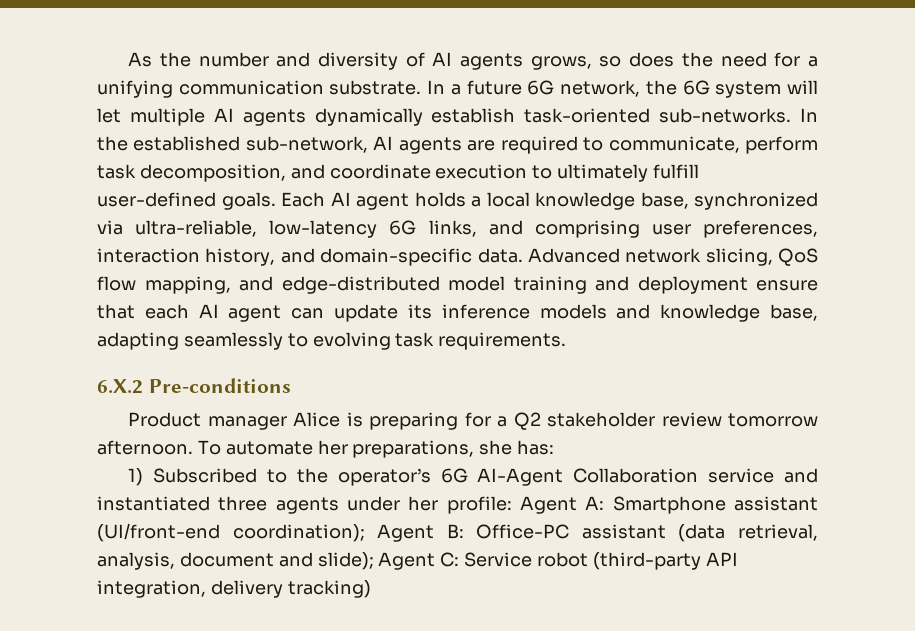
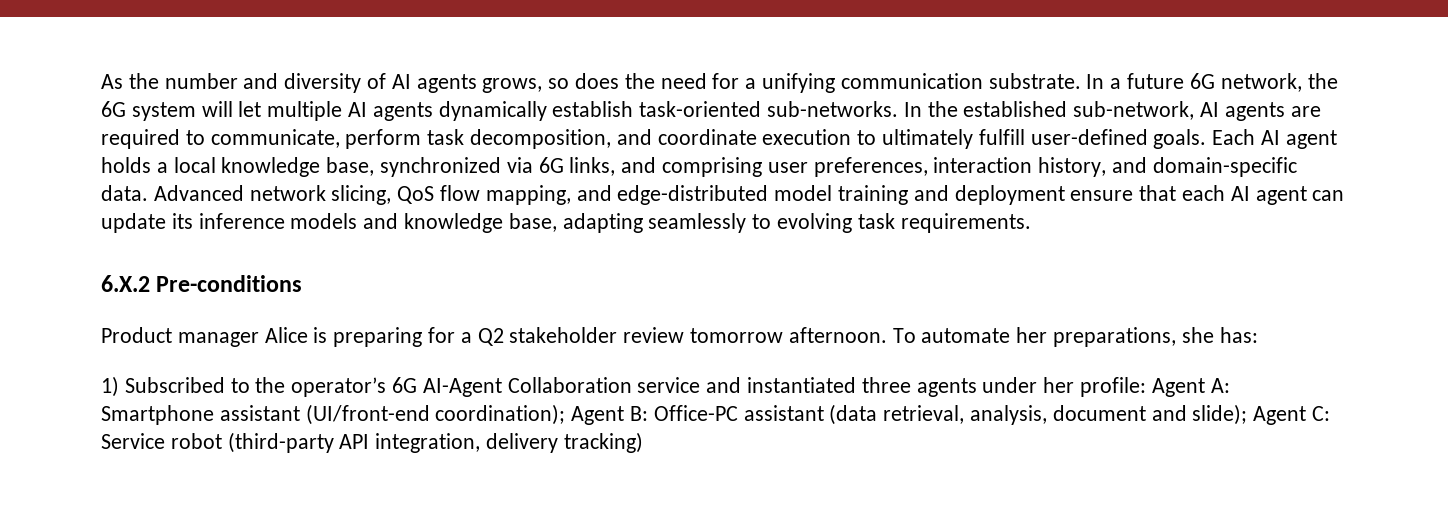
- Each AI agent holds a local knowledge base, synchronized via ultra-reliable, low-latency 6G links, and comprising user preferences, interaction history, and domain-specific data.
+ Each AI agent holds a local knowledge base, synchronized via 6G links, and comprising user preferences, interaction history, and domain-specific data.

